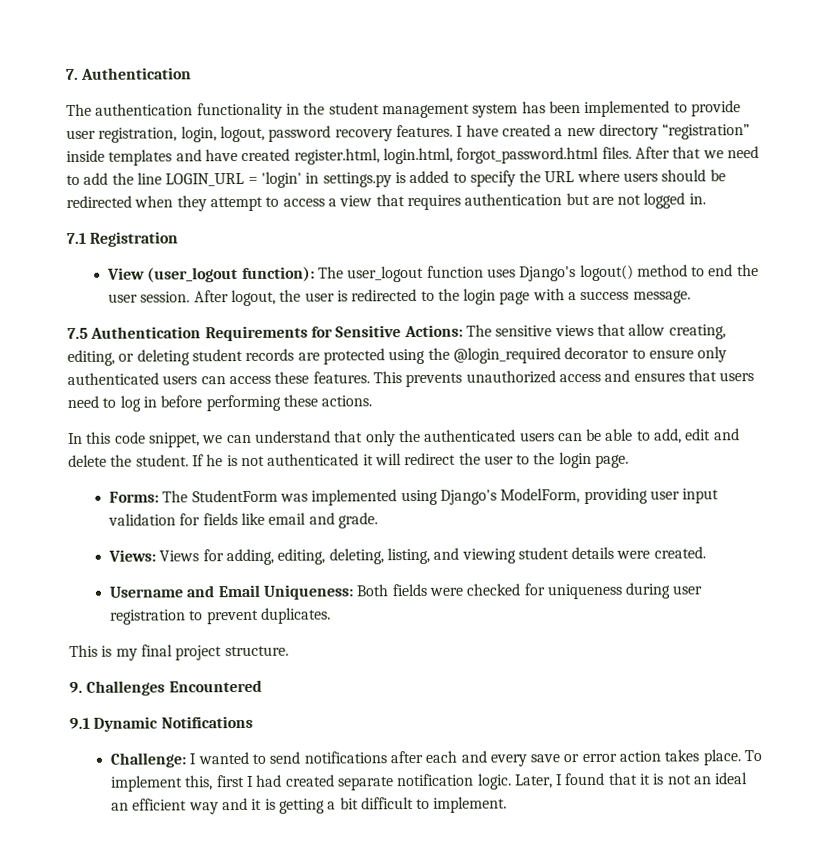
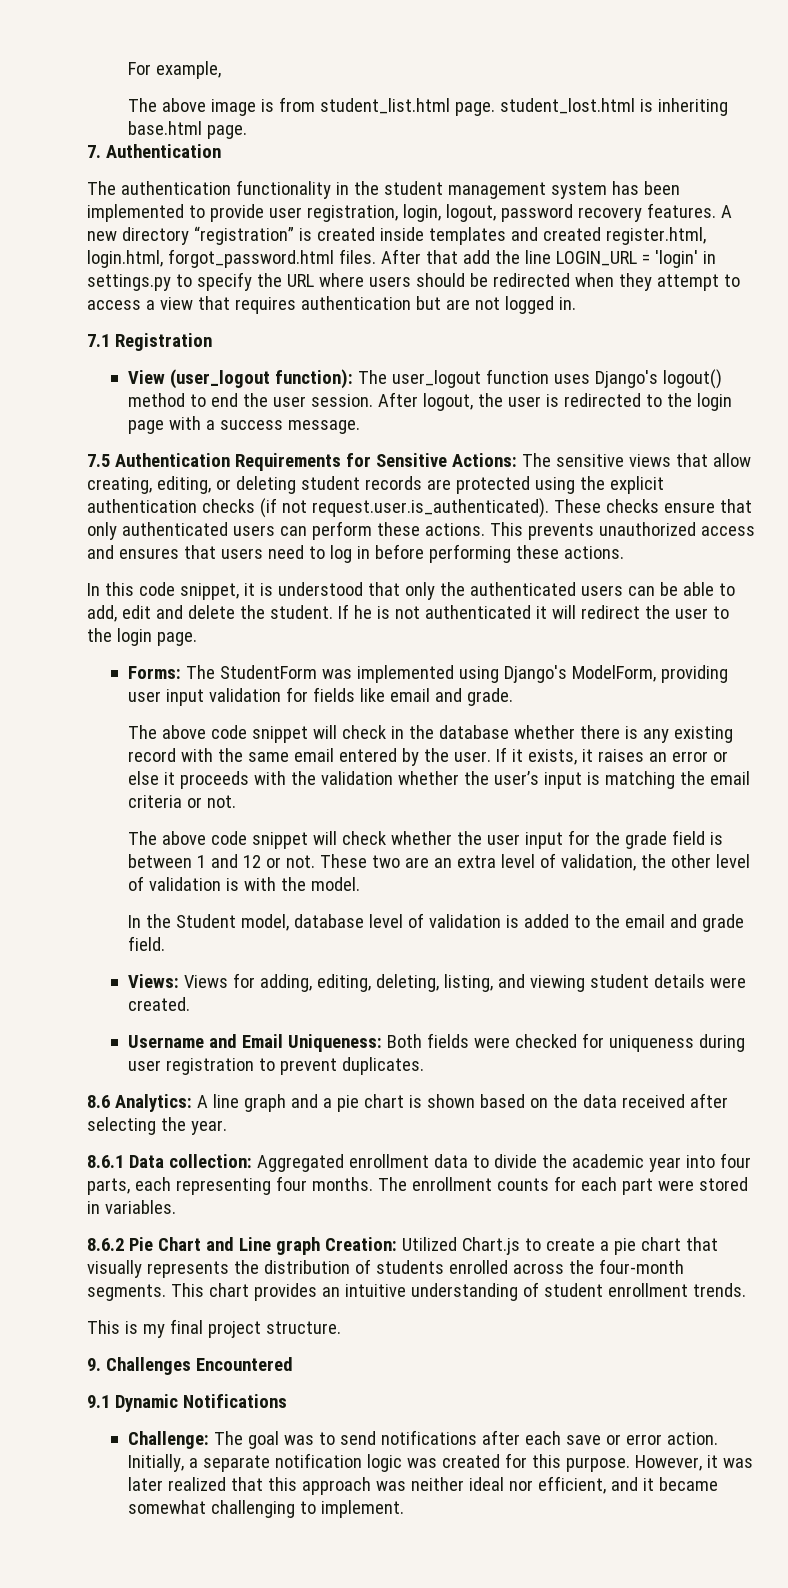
+ For example,
+ The above image is from student_list.html page. student_lost.html is inheriting base.html page.
- I have created a new directory “registration” inside templates and have created register.html, login.html, forgot_password.html files.
+ A new directory “registration” is created inside templates and created register.html, login.html, forgot_password.html files.
- After that we need to add the line LOGIN_URL = 'login' in settings.py is added to specify the URL where users should be redirected when they attempt to access a view that requires authentication but are not logged in.
+ After that add the line LOGIN_URL = 'login' in settings.py to specify the URL where users should be redirected when they attempt to access a view that requires authentication but are not logged in.
- 7.5 Authentication Requirements for Sensitive Actions: The sensitive views that allow creating, editing, or deleting student records are protected using the @login_required decorator to ensure only authenticated users can access these features.
+ 7.5 Authentication Requirements for Sensitive Actions: The sensitive views that allow creating, editing, or deleting student records are protected using the explicit authentication checks (if not request.user.is_authenticated). These checks ensure that only authenticated users can perform these actions.
- In this code snippet, we can understand that only the authenticated users can be able to add, edit and delete the student.
+ In this code snippet, it is understood that only the authenticated users can be able to add, edit and delete the student.
+ The above code snippet will check in the database whether there is any existing record with the same email entered by the user. If it exists, it raises an error or else it proceeds with the validation whether the user’s input is matching the email criteria or not.
+ The above code snippet will check whether the user input for the grade field is between 1 and 12 or not. These two are an extra level of validation, the other level of validation is with the model.
+ In the Student model, database level of validation is added to the email and grade field.
+ 8.6 Analytics: A line graph and a pie chart is shown based on the data received after selecting the year.
+ 8.6.1 Data collection: Aggregated enrollment data to divide the academic year into four parts, each representing four months. The enrollment counts for each part were stored in variables.
+ 8.6.2 Pie Chart and Line graph Creation: Utilized Chart.js to create a pie chart that visually represents the distribution of students enrolled across the four-month segments. This chart provides an intuitive understanding of student enrollment trends.
- Challenge: I wanted to send notifications after each and every save or error action takes place. To implement this, first I had created separate notification logic. Later, I found that it is not an ideal an efficient way and it is getting a bit difficult to implement.
+ Challenge: The goal was to send notifications after each save or error action. Initially, a separate notification logic was created for this purpose. However, it was later realized that this approach was neither ideal nor efficient, and it became somewhat challenging to implement.

